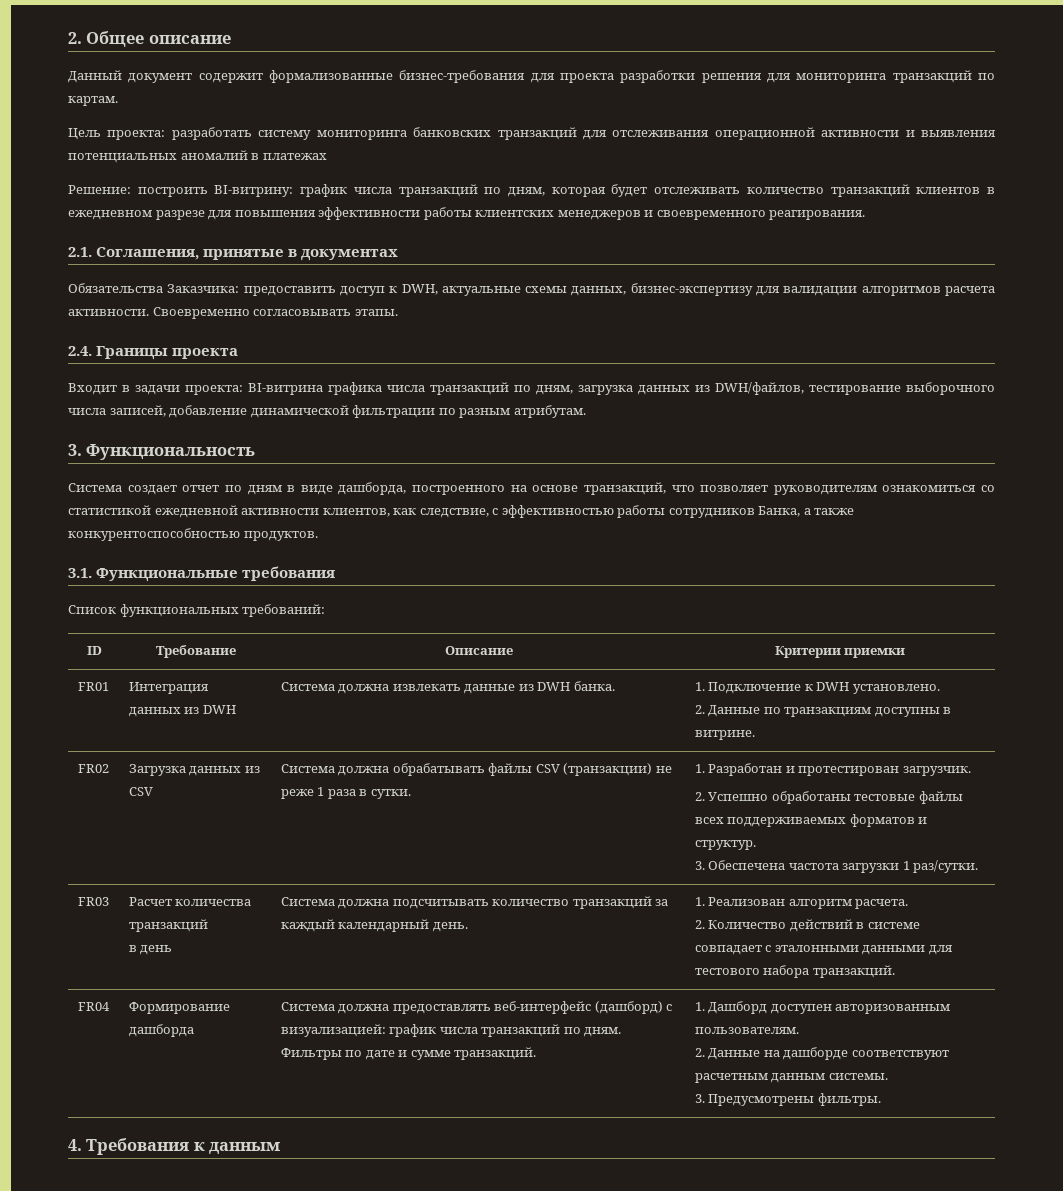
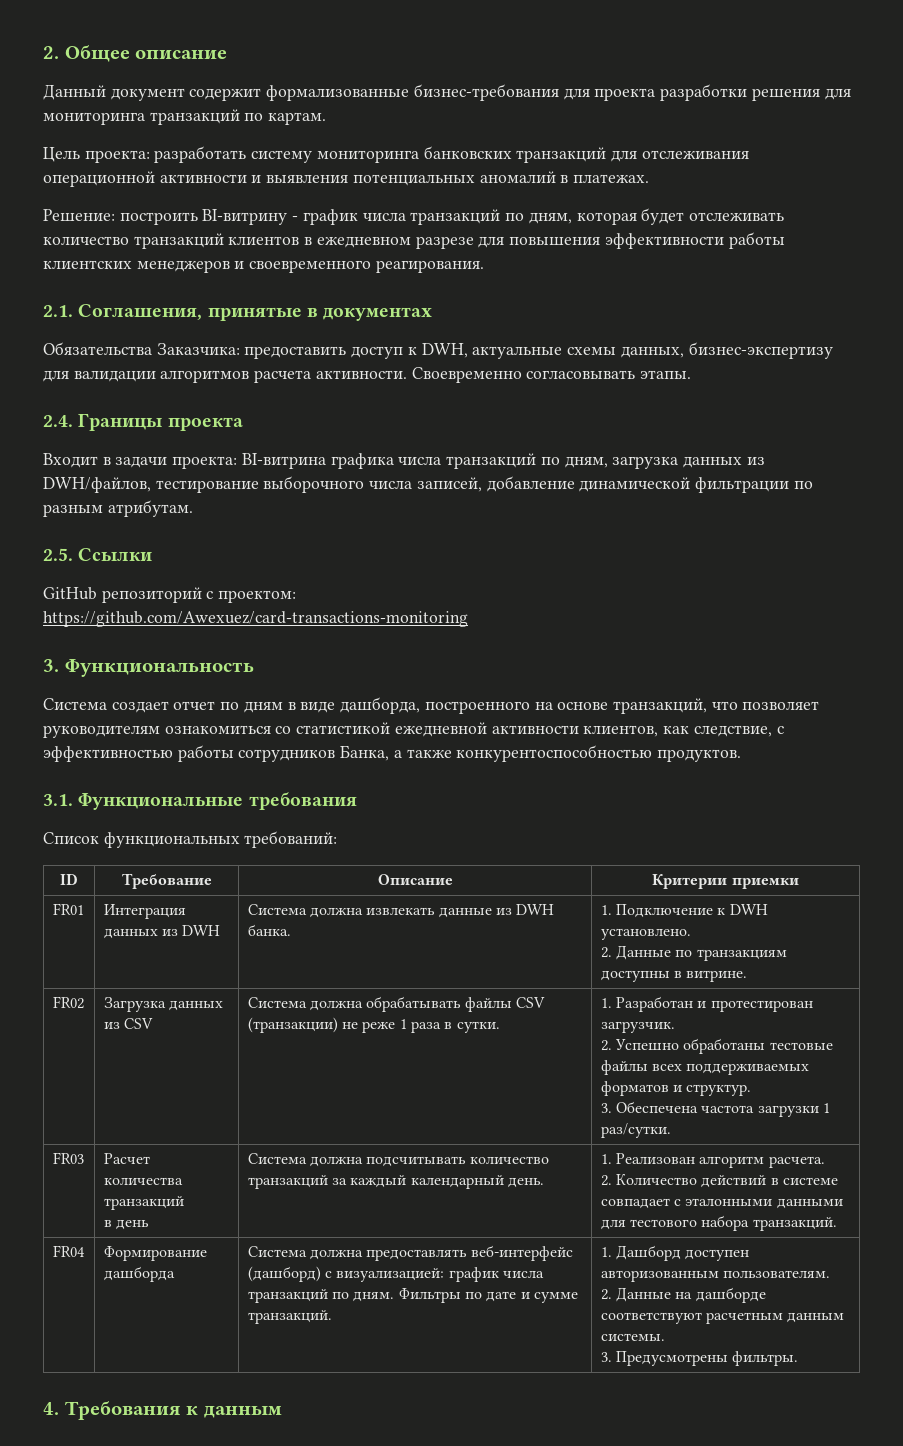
- Цель проекта: разработать систему мониторинга банковских транзакций для отслеживания операционной активности и выявления потенциальных аномалий в платежах
+ Цель проекта: разработать систему мониторинга банковских транзакций для отслеживания операционной активности и выявления потенциальных аномалий в платежах.
- Решение: построить BI-витрину: график числа транзакций по дням, которая будет отслеживать количество транзакций клиентов в ежедневном разрезе для повышения эффективности работы клиентских менеджеров и своевременного реагирования.
+ Решение: построить BI-витрину - график числа транзакций по дням, которая будет отслеживать количество транзакций клиентов в ежедневном разрезе для повышения эффективности работы клиентских менеджеров и своевременного реагирования.
+ 2.5. Ссылки
+ GitHub репозиторий с проектом:
+ https://github.com/Awexuez/card-transactions-monitoring

